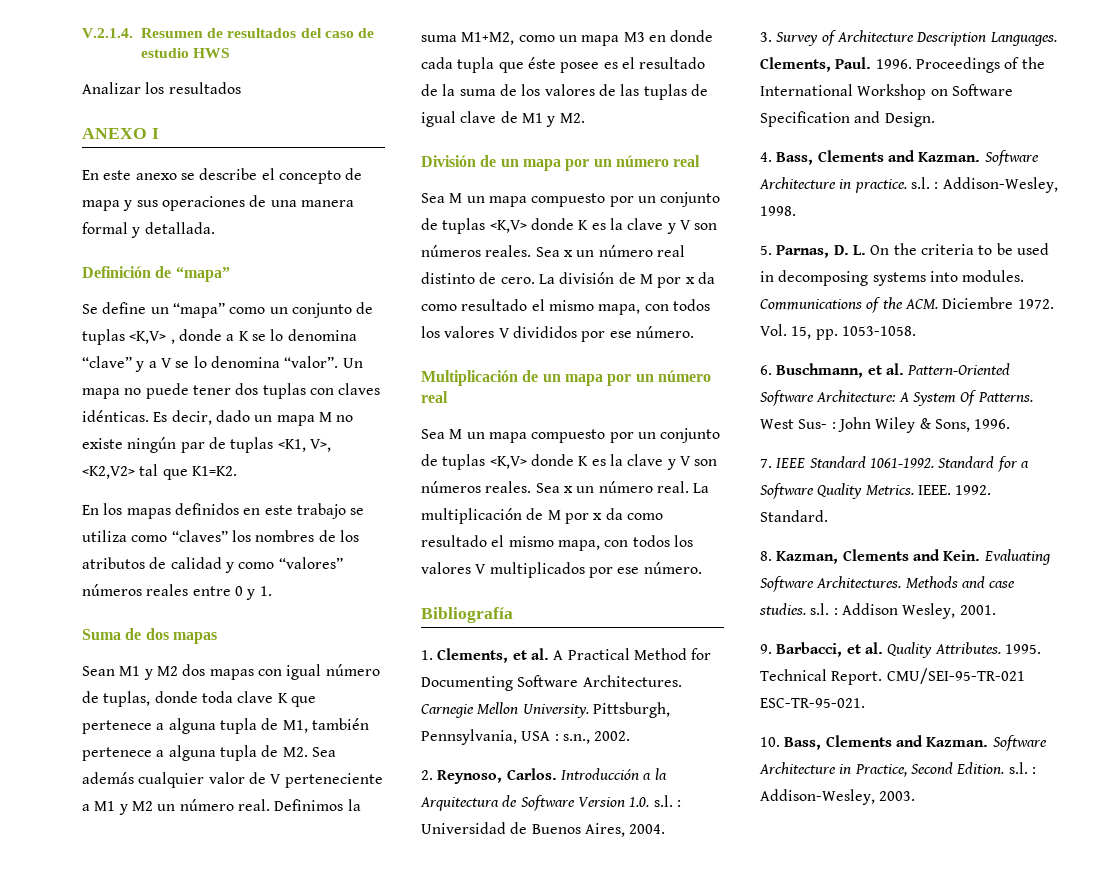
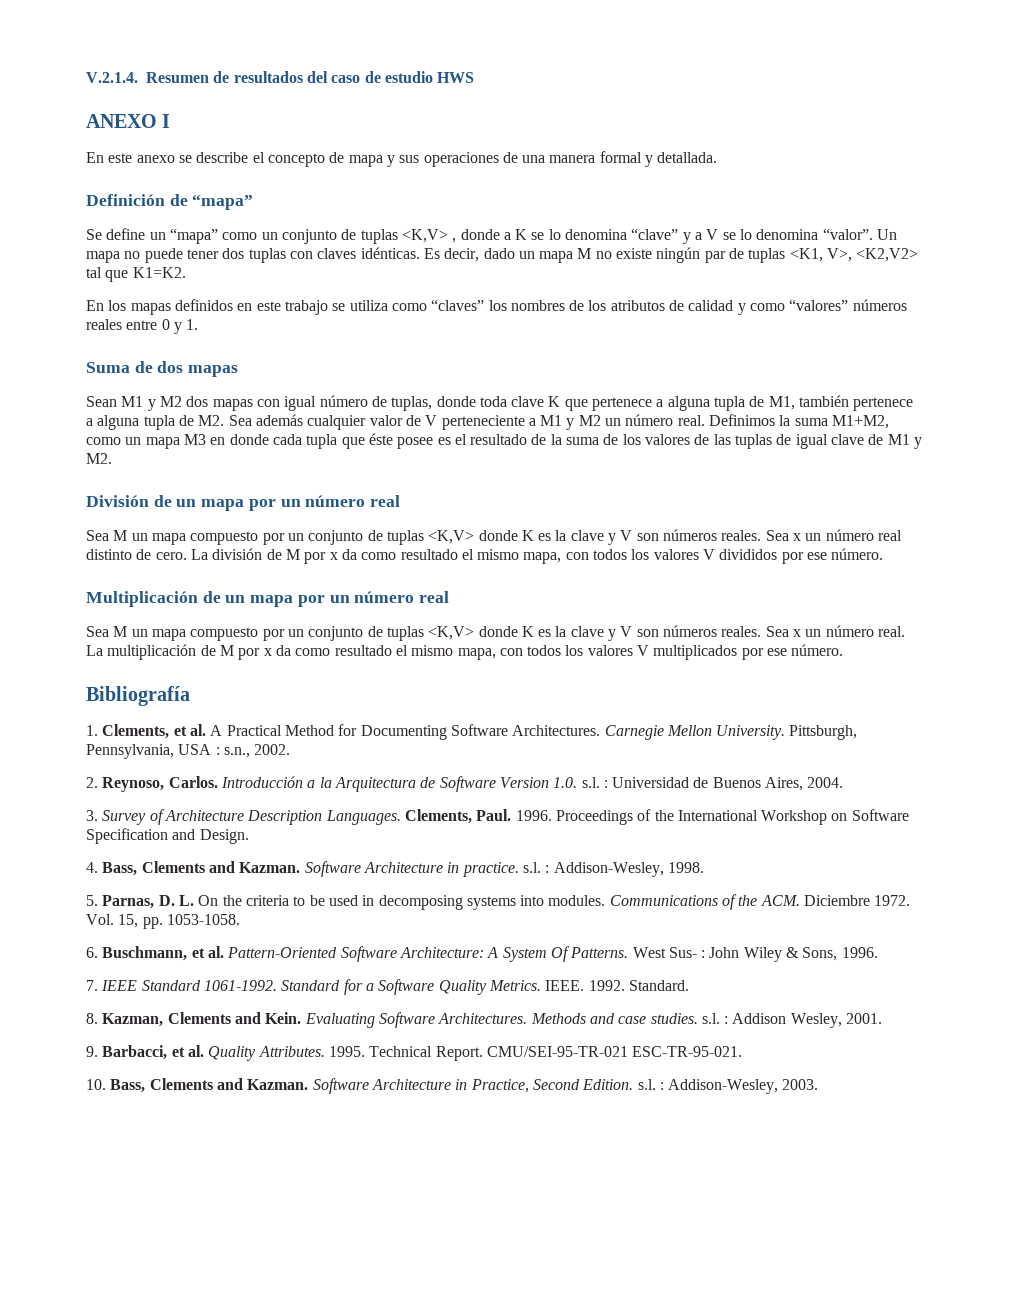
- Analizar los resultados

